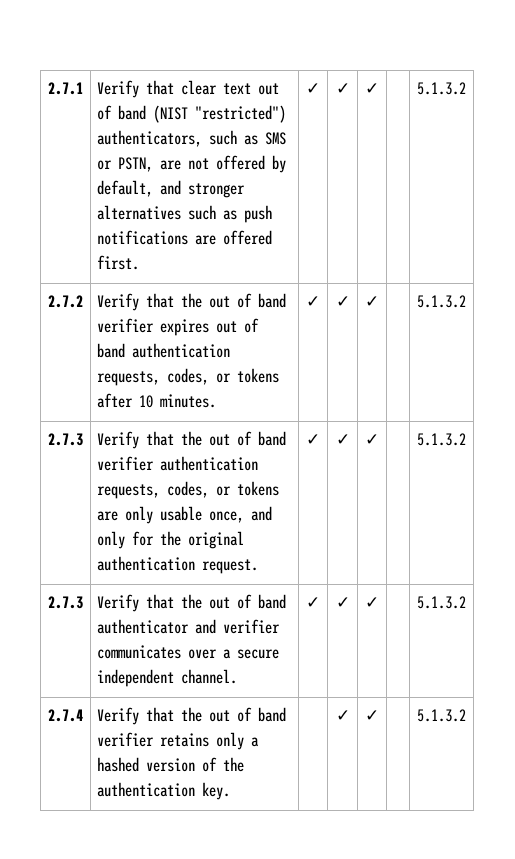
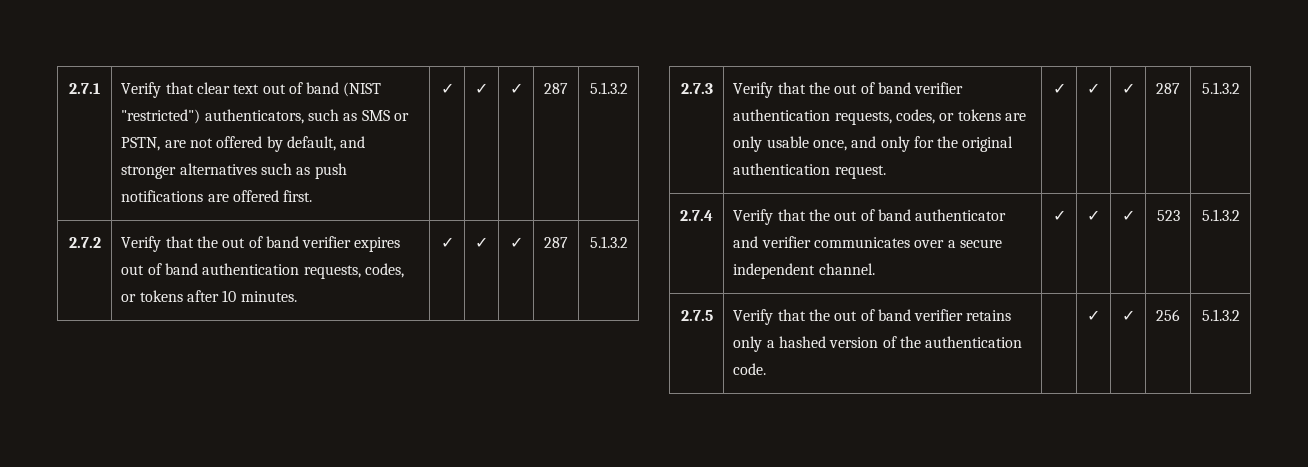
- 2.7.1 | Verify that clear text out of band (NIST "restricted") authenticators, such as SMS or PSTN, are not offered by default, and stronger alternatives such as push notifications are offered first. | ✓ | ✓ | ✓ | | 5.1.3.2
+ 2.7.1 | Verify that clear text out of band (NIST "restricted") authenticators, such as SMS or PSTN, are not offered by default, and stronger alternatives such as push notifications are offered first. | ✓ | ✓ | ✓ | 287 | 5.1.3.2
- 2.7.2 | Verify that the out of band verifier expires out of band authentication requests, codes, or tokens after 10 minutes. | ✓ | ✓ | ✓ | | 5.1.3.2
+ 2.7.2 | Verify that the out of band verifier expires out of band authentication requests, codes, or tokens after 10 minutes. | ✓ | ✓ | ✓ | 287 | 5.1.3.2
- 2.7.3 | Verify that the out of band verifier authentication requests, codes, or tokens are only usable once, and only for the original authentication request. | ✓ | ✓ | ✓ | | 5.1.3.2
- 2.7.3 | Verify that the out of band authenticator and verifier communicates over a secure independent channel. | ✓ | ✓ | ✓ | | 5.1.3.2
- 2.7.4 | Verify that the out of band verifier retains only a hashed version of the authentication key. | | ✓ | ✓ | | 5.1.3.2
+ 2.7.3 | Verify that the out of band verifier authentication requests, codes, or tokens are only usable once, and only for the original authentication request. | ✓ | ✓ | ✓ | 287 | 5.1.3.2
+ 2.7.4 | Verify that the out of band authenticator and verifier communicates over a secure independent channel. | ✓ | ✓ | ✓ | 523 | 5.1.3.2
+ 2.7.5 | Verify that the out of band verifier retains only a hashed version of the authentication code. | | ✓ | ✓ | 256 | 5.1.3.2

